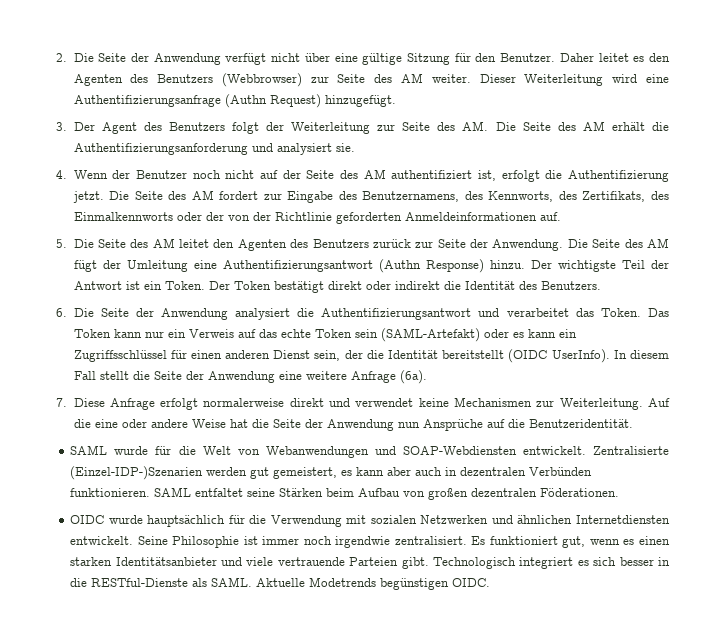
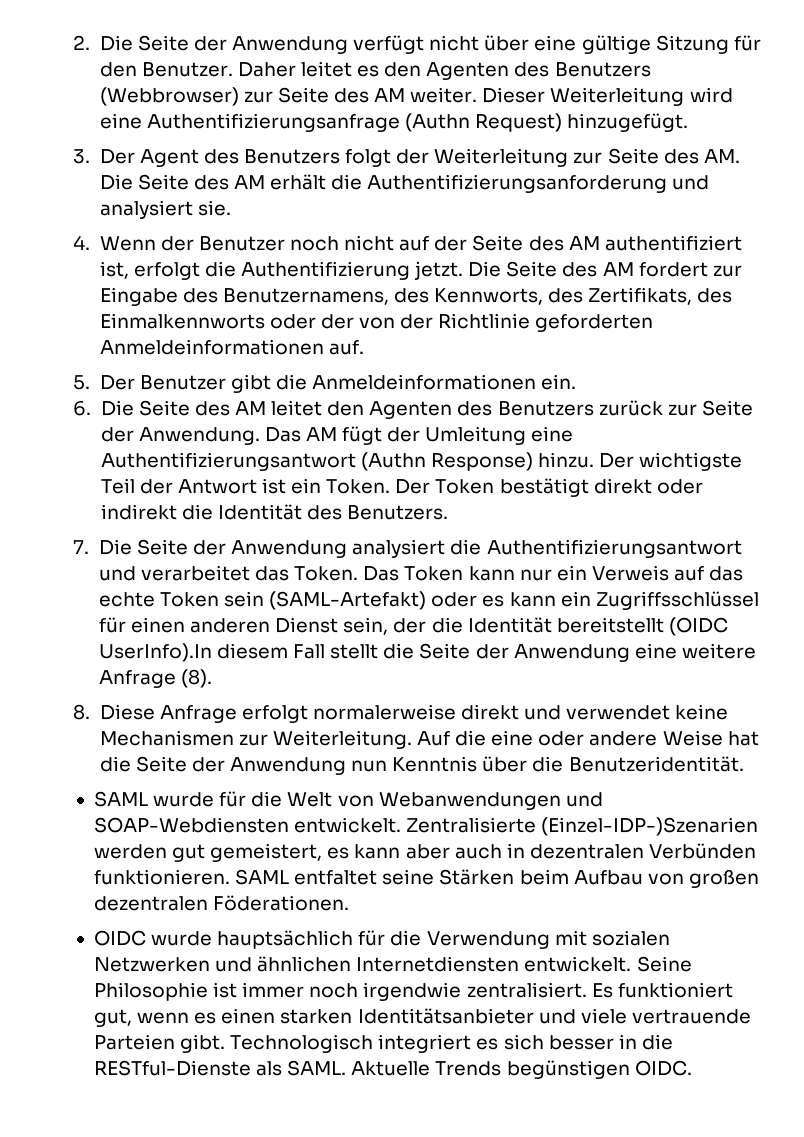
- 5. Die Seite des AM leitet den Agenten des Benutzers zurück zur Seite der Anwendung.
+ 5. Der Benutzer gibt die Anmeldeinformationen ein.
+ 6. Die Seite des AM leitet den Agenten des Benutzers zurück zur Seite der Anwendung.
- Die Seite des AM fügt der Umleitung eine Authentifizierungsantwort (Authn Response) hinzu.
+ Das AM fügt der Umleitung eine Authentifizierungsantwort (Authn Response) hinzu.
- 6. Die Seite der Anwendung analysiert die Authentifizierungsantwort und verarbeitet das Token.
+ 7. Die Seite der Anwendung analysiert die Authentifizierungsantwort und verarbeitet das Token.
- Das Token kann nur ein Verweis auf das echte Token sein (SAML-Artefakt) oder es kann ein Zugriffsschlüssel für einen anderen Dienst sein, der die Identität bereitstellt (OIDC UserInfo). In diesem Fall stellt die Seite der Anwendung eine weitere Anfrage (6a).
- 7. Diese Anfrage erfolgt normalerweise direkt und verwendet keine Mechanismen zur Weiterleitung.
+ Das Token kann nur ein Verweis auf das echte Token sein (SAML-Artefakt) oder es kann ein Zugriffsschlüssel für einen anderen Dienst sein, der die Identität bereitstellt (OIDC UserInfo).In diesem Fall stellt die Seite der Anwendung eine weitere Anfrage (8).
+ 8. Diese Anfrage erfolgt normalerweise direkt und verwendet keine Mechanismen zur Weiterleitung.
- Auf die eine oder andere Weise hat die Seite der Anwendung nun Ansprüche auf die Benutzeridentität.
+ Auf die eine oder andere Weise hat die Seite der Anwendung nun Kenntnis über die Benutzeridentität.
- Aktuelle Modetrends begünstigen OIDC.
+ Aktuelle Trends begünstigen OIDC.

